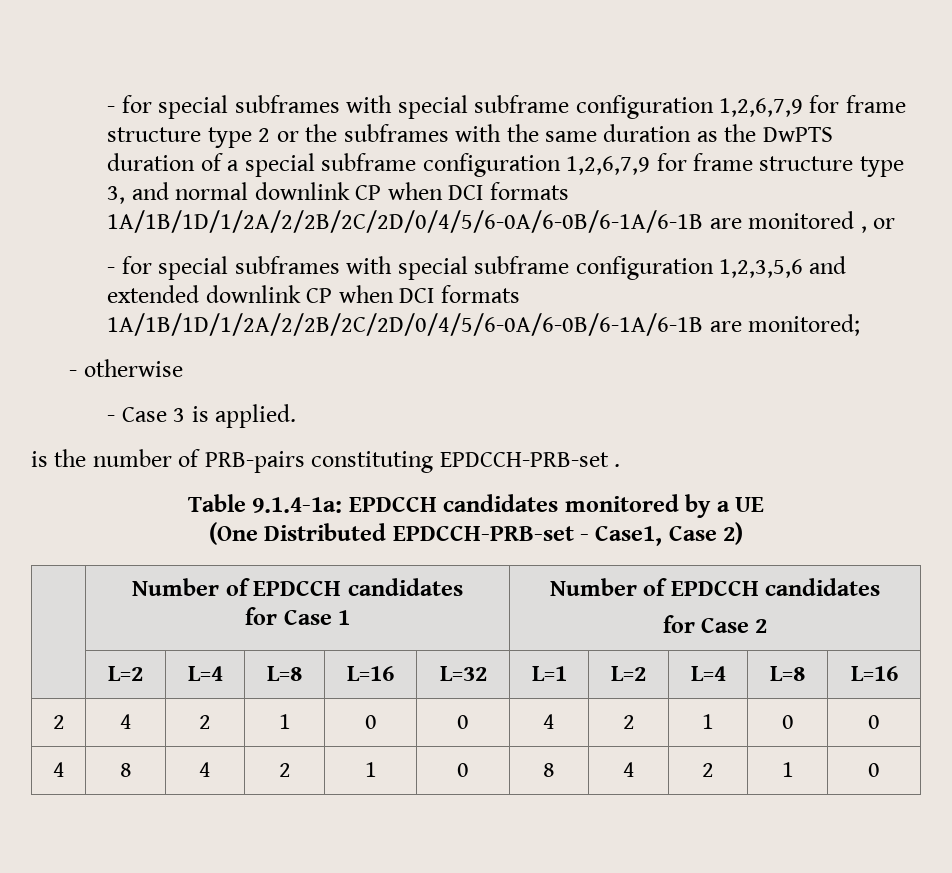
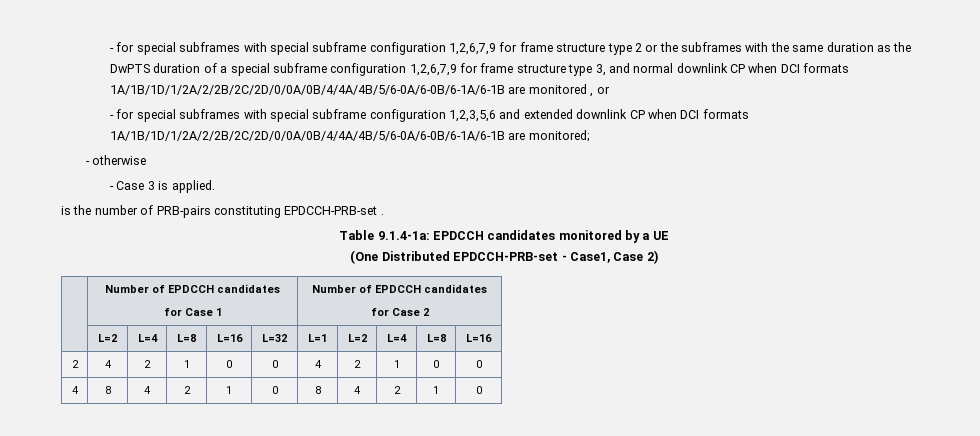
- - for special subframes with special subframe configuration 1,2,6,7,9 for frame structure type 2 or the subframes with the same duration as the DwPTS duration of a special subframe configuration 1,2,6,7,9 for frame structure type 3, and normal downlink CP when DCI formats 1A/1B/1D/1/2A/2/2B/2C/2D/0/4/5/6-0A/6-0B/6-1A/6-1B are monitored , or
+ - for special subframes with special subframe configuration 1,2,6,7,9 for frame structure type 2 or the subframes with the same duration as the DwPTS duration of a special subframe configuration 1,2,6,7,9 for frame structure type 3, and normal downlink CP when DCI formats 1A/1B/1D/1/2A/2/2B/2C/2D/0/0A/0B/4/4A/4B/5/6-0A/6-0B/6-1A/6-1B are monitored , or
- - for special subframes with special subframe configuration 1,2,3,5,6 and extended downlink CP when DCI formats 1A/1B/1D/1/2A/2/2B/2C/2D/0/4/5/6-0A/6-0B/6-1A/6-1B are monitored;
+ - for special subframes with special subframe configuration 1,2,3,5,6 and extended downlink CP when DCI formats 1A/1B/1D/1/2A/2/2B/2C/2D/0/0A/0B/4/4A/4B/5/6-0A/6-0B/6-1A/6-1B are monitored;

